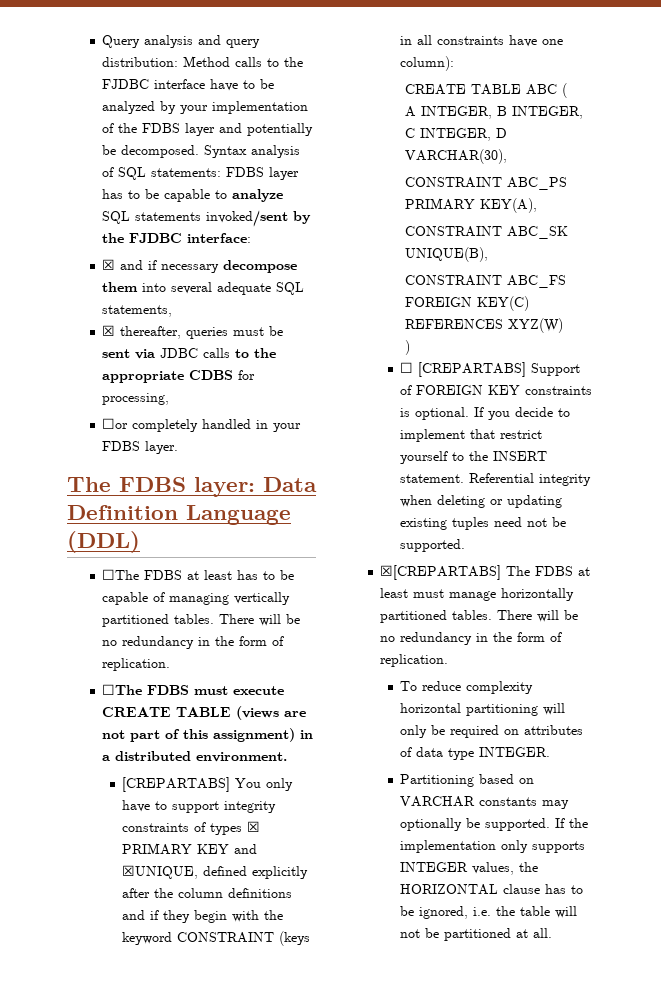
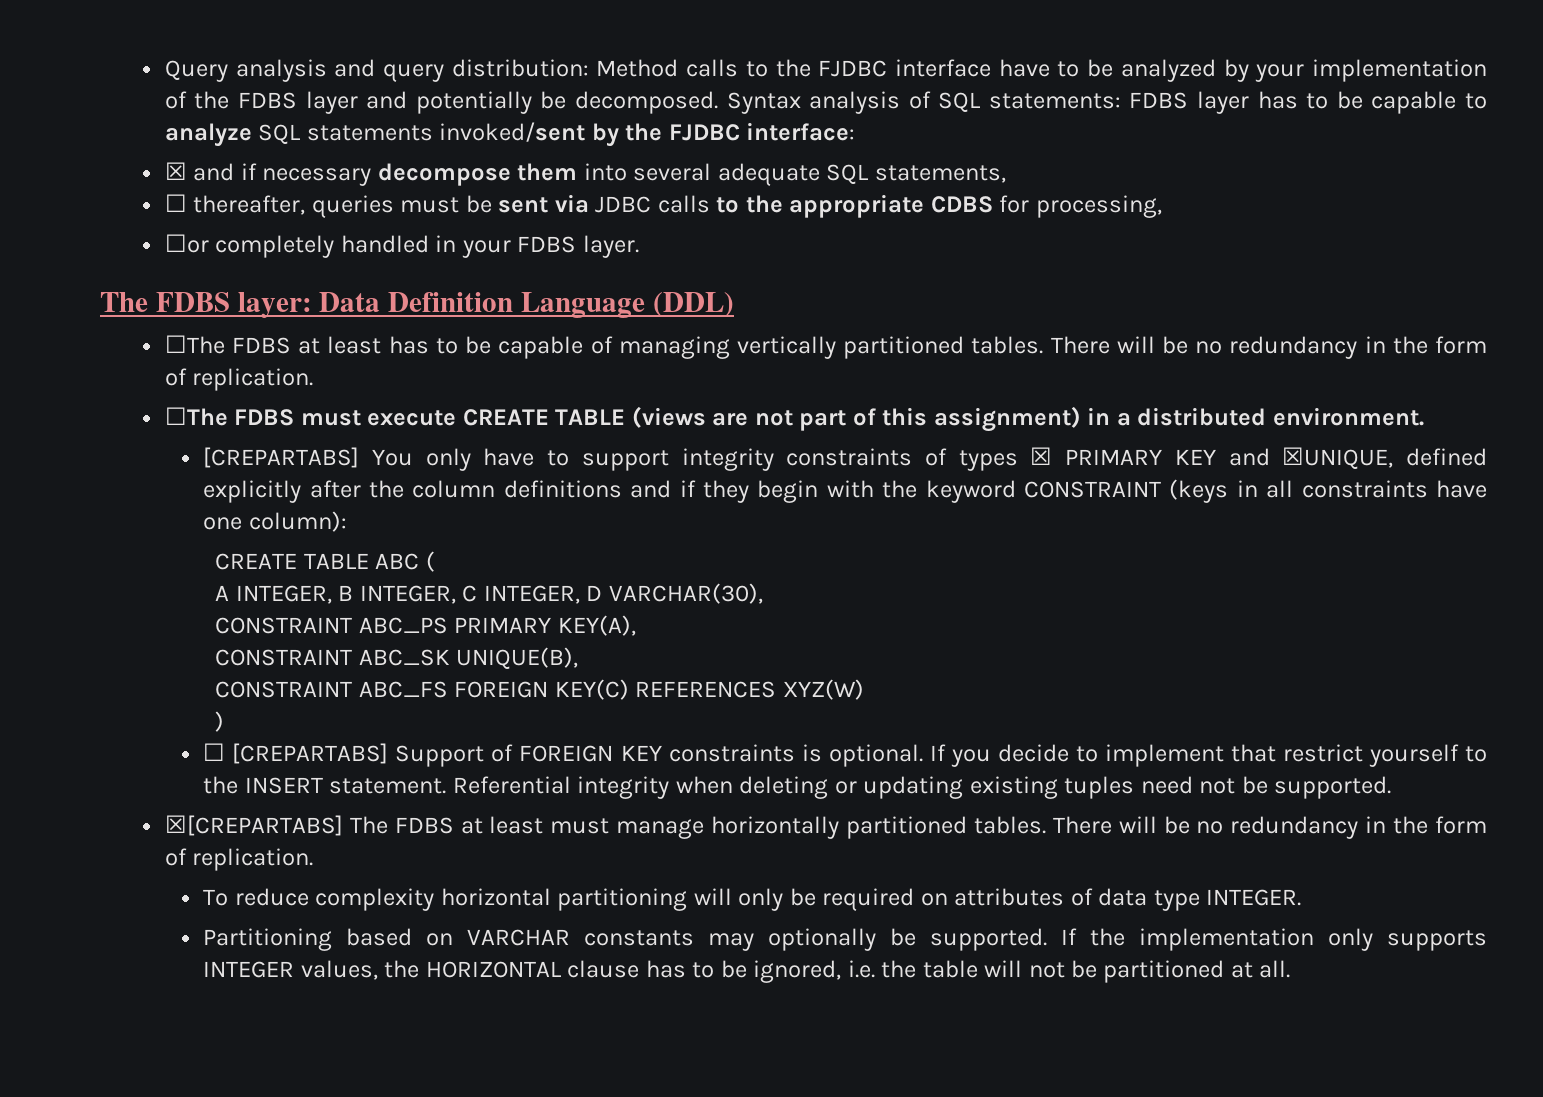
- ☒ thereafter, queries must be sent via JDBC calls to the appropriate CDBS for processing,
+ ☐ thereafter, queries must be sent via JDBC calls to the appropriate CDBS for processing,

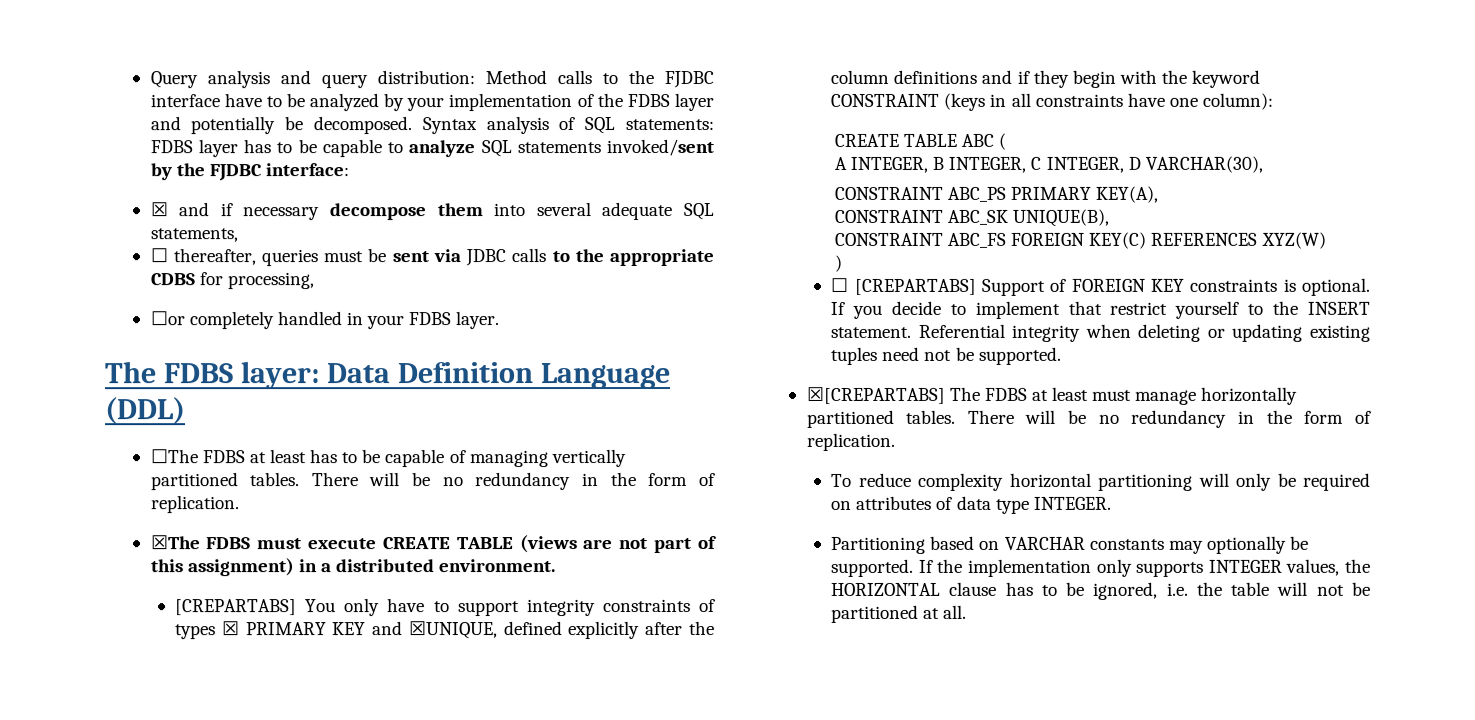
- ☐The FDBS must execute CREATE TABLE (views are not part of this assignment) in a distributed environment.
+ ☒The FDBS must execute CREATE TABLE (views are not part of this assignment) in a distributed environment.

